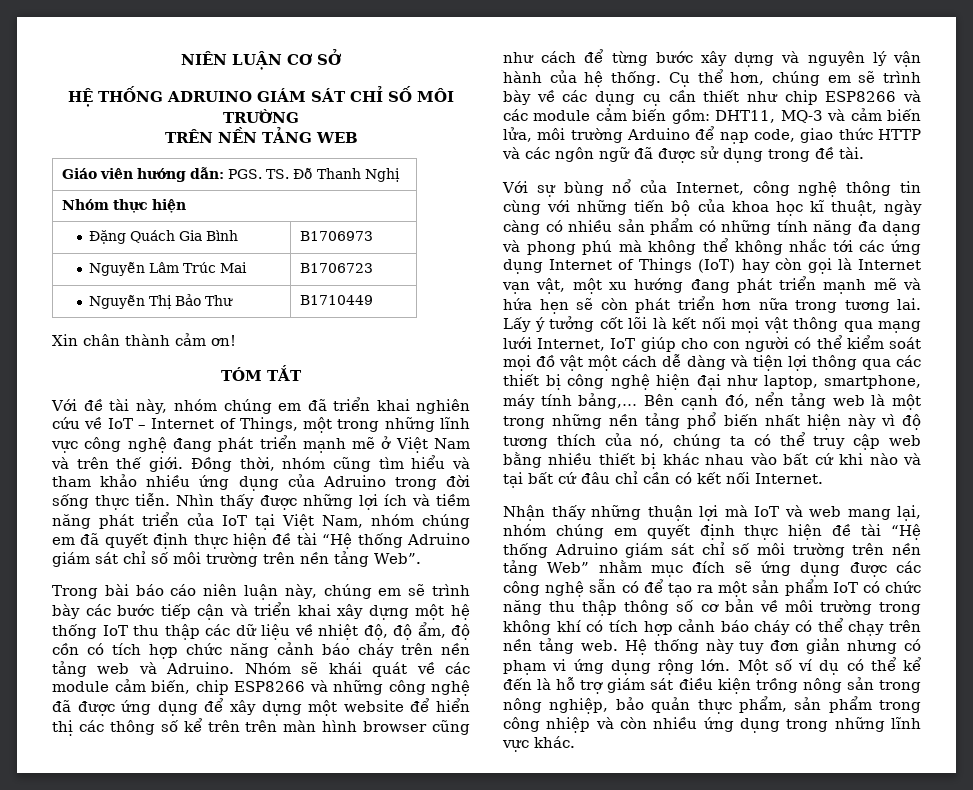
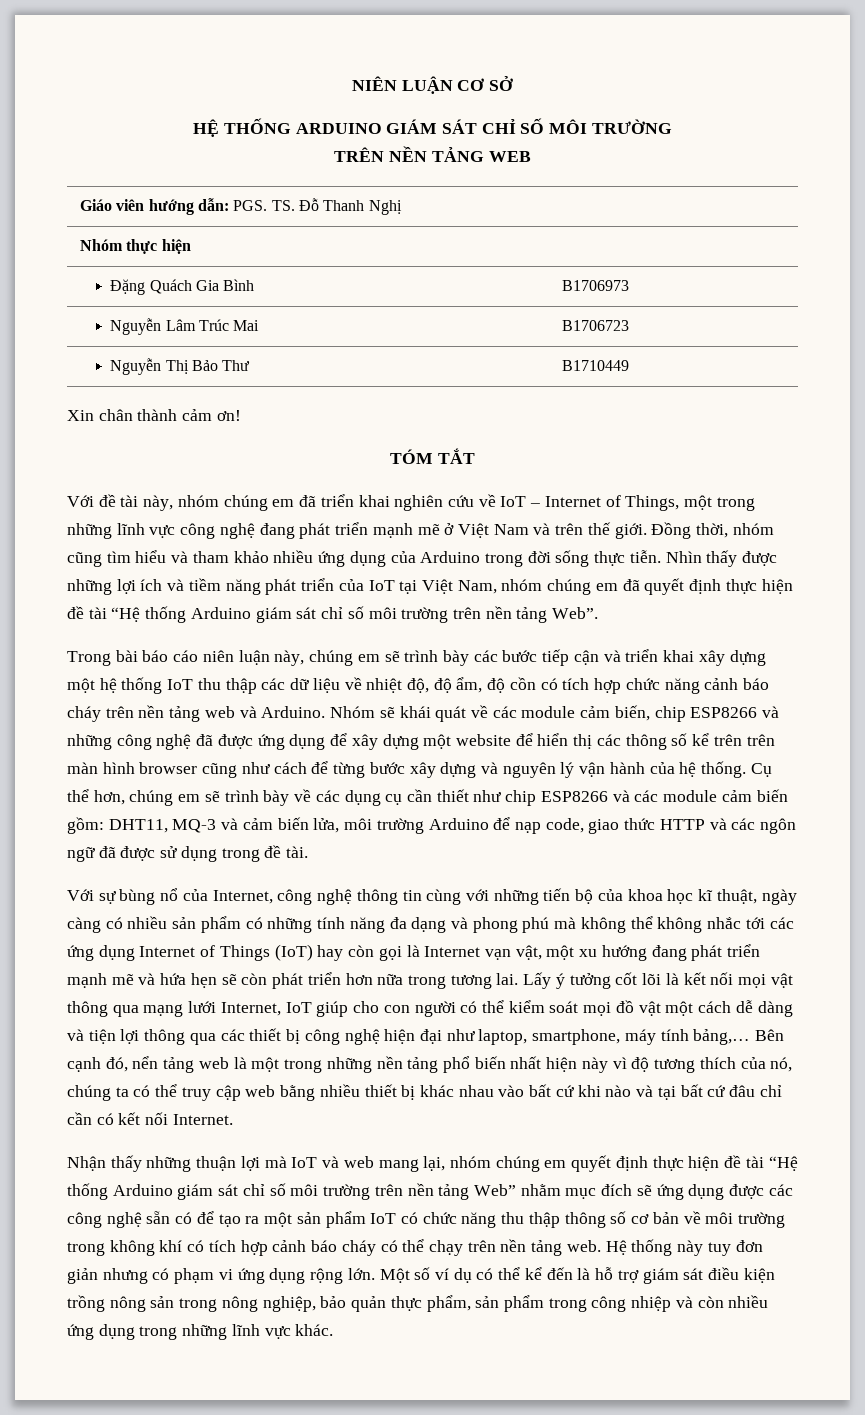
- HỆ THỐNG ADRUINO GIÁM SÁT CHỈ SỐ MÔI TRƯỜNG
+ HỆ THỐNG ARDUINO GIÁM SÁT CHỈ SỐ MÔI TRƯỜNG
- Đồng thời, nhóm cũng tìm hiểu và tham khảo nhiều ứng dụng của Adruino trong đời sống thực tiễn.
+ Đồng thời, nhóm cũng tìm hiểu và tham khảo nhiều ứng dụng của Arduino trong đời sống thực tiễn.
- Nhìn thấy được những lợi ích và tiềm năng phát triển của IoT tại Việt Nam, nhóm chúng em đã quyết định thực hiện đề tài “Hệ thống Adruino giám sát chỉ số môi trường trên nền tảng Web”.
+ Nhìn thấy được những lợi ích và tiềm năng phát triển của IoT tại Việt Nam, nhóm chúng em đã quyết định thực hiện đề tài “Hệ thống Arduino giám sát chỉ số môi trường trên nền tảng Web”.
- Trong bài báo cáo niên luận này, chúng em sẽ trình bày các bước tiếp cận và triển khai xây dựng một hệ thống IoT thu thập các dữ liệu về nhiệt độ, độ ẩm, độ cồn có tích hợp chức năng cảnh báo cháy trên nền tảng web và Adruino.
+ Trong bài báo cáo niên luận này, chúng em sẽ trình bày các bước tiếp cận và triển khai xây dựng một hệ thống IoT thu thập các dữ liệu về nhiệt độ, độ ẩm, độ cồn có tích hợp chức năng cảnh báo cháy trên nền tảng web và Arduino.
- Nhận thấy những thuận lợi mà IoT và web mang lại, nhóm chúng em quyết định thực hiện đề tài “Hệ thống Adruino giám sát chỉ số môi trường trên nền tảng Web” nhằm mục đích sẽ ứng dụng được các công nghệ sẵn có để tạo ra một sản phẩm IoT có chức năng thu thập thông số cơ bản về môi trường trong không khí có tích hợp cảnh báo cháy có thể chạy trên nền tảng web.
+ Nhận thấy những thuận lợi mà IoT và web mang lại, nhóm chúng em quyết định thực hiện đề tài “Hệ thống Arduino giám sát chỉ số môi trường trên nền tảng Web” nhằm mục đích sẽ ứng dụng được các công nghệ sẵn có để tạo ra một sản phẩm IoT có chức năng thu thập thông số cơ bản về môi trường trong không khí có tích hợp cảnh báo cháy có thể chạy trên nền tảng web.

